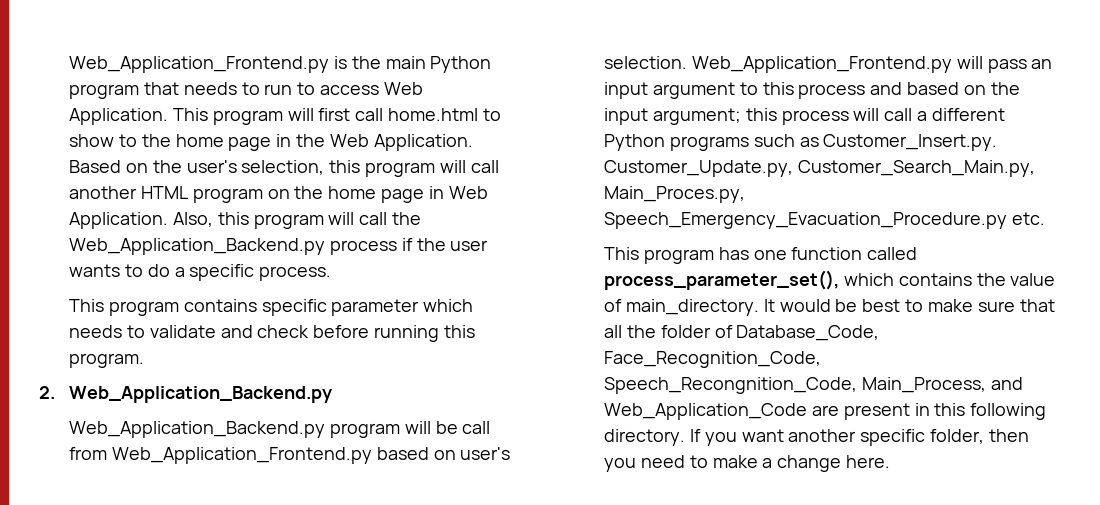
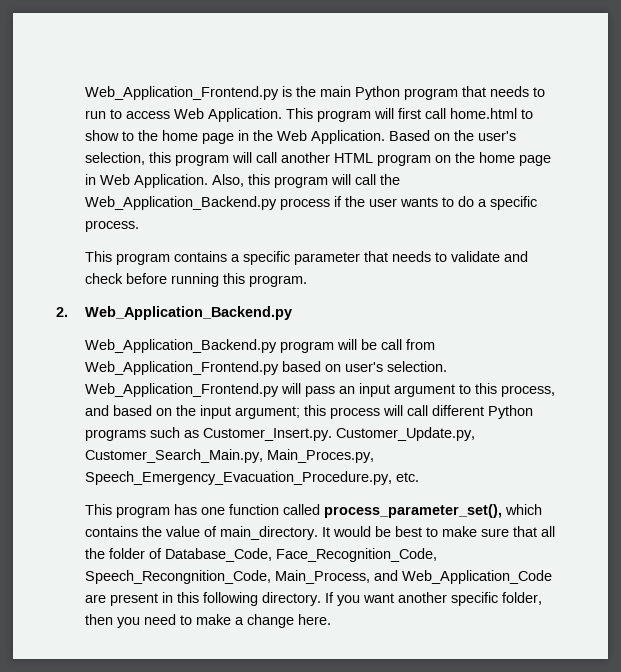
- This program contains specific parameter which needs to validate and check before running this program.
+ This program contains a specific parameter that needs to validate and check before running this program.
- Web_Application_Frontend.py will pass an input argument to this process and based on the input argument; this process will call a different Python programs such as Customer_Insert.py. Customer_Update.py, Customer_Search_Main.py, Main_Proces.py, Speech_Emergency_Evacuation_Procedure.py etc.
+ Web_Application_Frontend.py will pass an input argument to this process, and based on the input argument; this process will call different Python programs such as Customer_Insert.py. Customer_Update.py, Customer_Search_Main.py, Main_Proces.py, Speech_Emergency_Evacuation_Procedure.py, etc.

